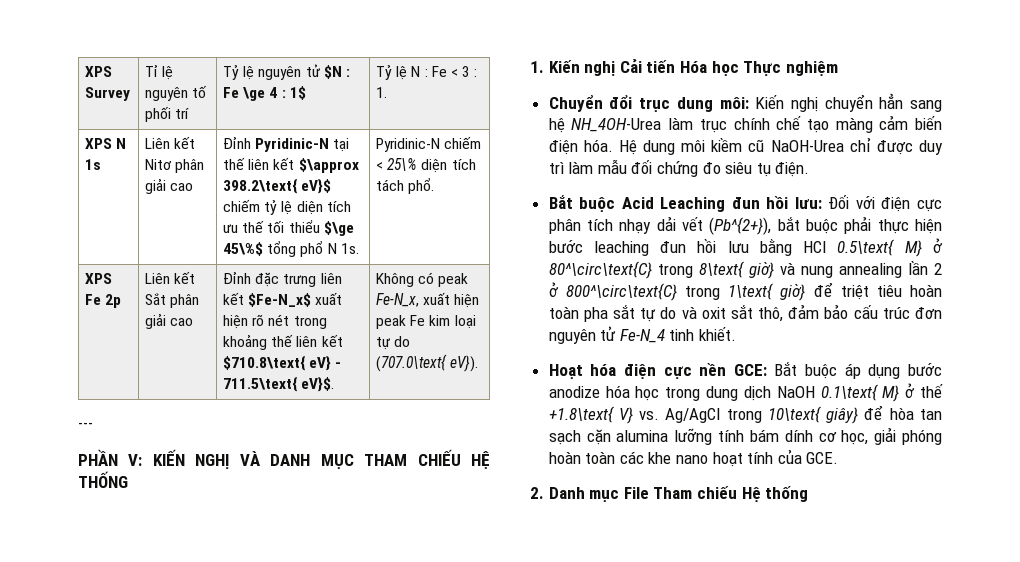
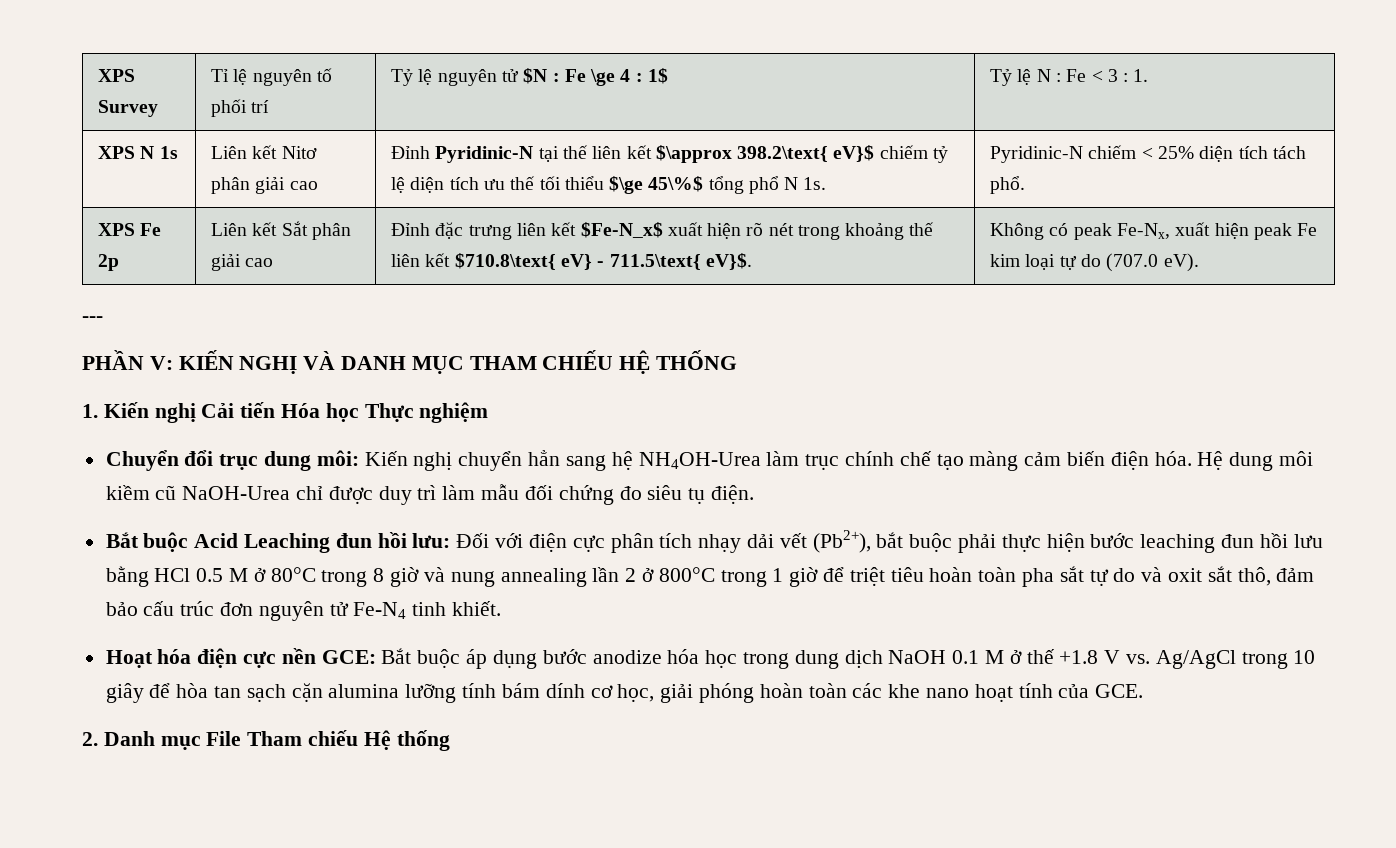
- Pyridinic-N chiếm < 25\% diện tích tách phổ.
+ Pyridinic-N chiếm < 25% diện tích tách phổ.
- Không có peak Fe-N_x, xuất hiện peak Fe kim loại tự do (707.0\text{ eV}).
+ Không có peak Fe-Nx, xuất hiện peak Fe kim loại tự do (707.0 eV).
- Chuyển đổi trục dung môi: Kiến nghị chuyển hẳn sang hệ NH_4OH-Urea làm trục chính chế tạo màng cảm biến điện hóa.
+ Chuyển đổi trục dung môi: Kiến nghị chuyển hẳn sang hệ NH4OH-Urea làm trục chính chế tạo màng cảm biến điện hóa.
- Bắt buộc Acid Leaching đun hồi lưu: Đối với điện cực phân tích nhạy dải vết (Pb^{2+}), bắt buộc phải thực hiện bước leaching đun hồi lưu bằng HCl 0.5\text{ M} ở 80^\circ\text{C} trong 8\text{ giờ} và nung annealing lần 2 ở 800^\circ\text{C} trong 1\text{ giờ} để triệt tiêu hoàn toàn pha sắt tự do và oxit sắt thô, đảm bảo cấu trúc đơn nguyên tử Fe-N_4 tinh khiết.
+ Bắt buộc Acid Leaching đun hồi lưu: Đối với điện cực phân tích nhạy dải vết (Pb2+), bắt buộc phải thực hiện bước leaching đun hồi lưu bằng HCl 0.5 M ở 80°C trong 8 giờ và nung annealing lần 2 ở 800°C trong 1 giờ để triệt tiêu hoàn toàn pha sắt tự do và oxit sắt thô, đảm bảo cấu trúc đơn nguyên tử Fe-N4 tinh khiết.
- Hoạt hóa điện cực nền GCE: Bắt buộc áp dụng bước anodize hóa học trong dung dịch NaOH 0.1\text{ M} ở thế +1.8\text{ V} vs. Ag/AgCl trong 10\text{ giây} để hòa tan sạch cặn alumina lưỡng tính bám dính cơ học, giải phóng hoàn toàn các khe nano hoạt tính của GCE.
+ Hoạt hóa điện cực nền GCE: Bắt buộc áp dụng bước anodize hóa học trong dung dịch NaOH 0.1 M ở thế +1.8 V vs. Ag/AgCl trong 10 giây để hòa tan sạch cặn alumina lưỡng tính bám dính cơ học, giải phóng hoàn toàn các khe nano hoạt tính của GCE.

